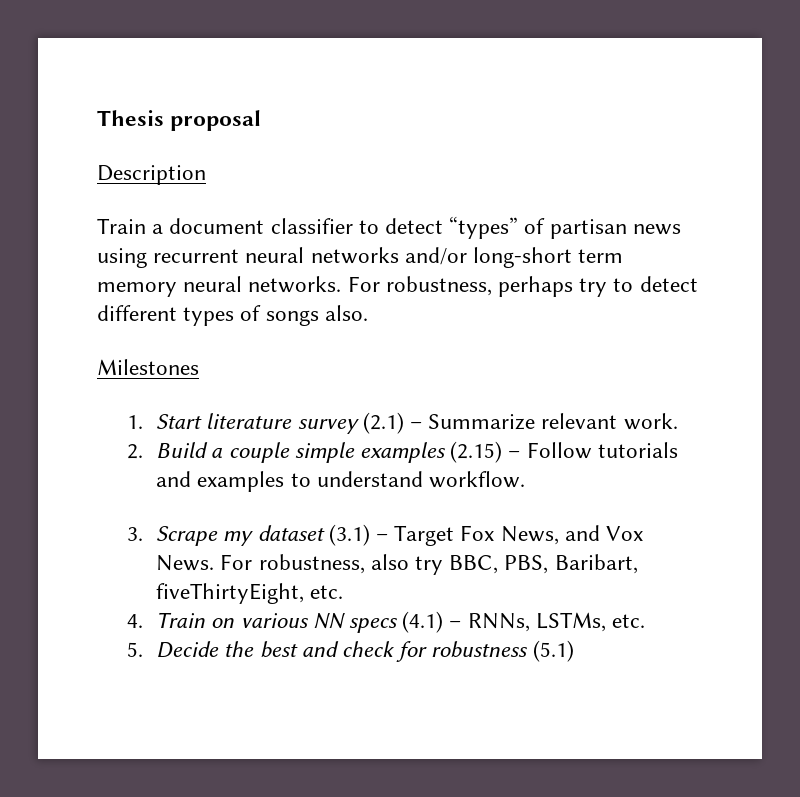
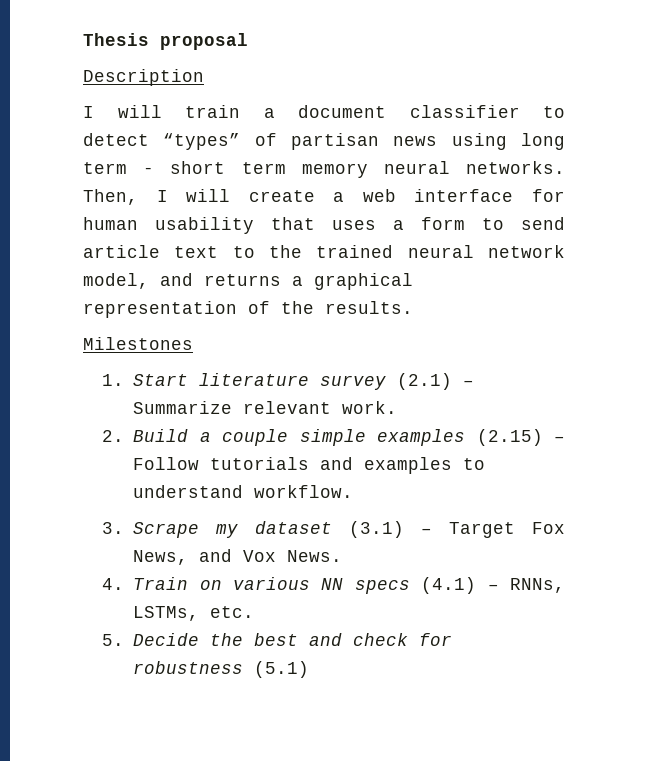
- Train a document classifier to detect “types” of partisan news using recurrent neural networks and/or long-short term memory neural networks. For robustness, perhaps try to detect different types of songs also.
+ I will train a document classifier to detect “types” of partisan news using long term - short term memory neural networks. Then, I will create a web interface for human usability that uses a form to send article text to the trained neural network model, and returns a graphical representation of the results.
- For robustness, also try BBC, PBS, Baribart, fiveThirtyEight, etc.

